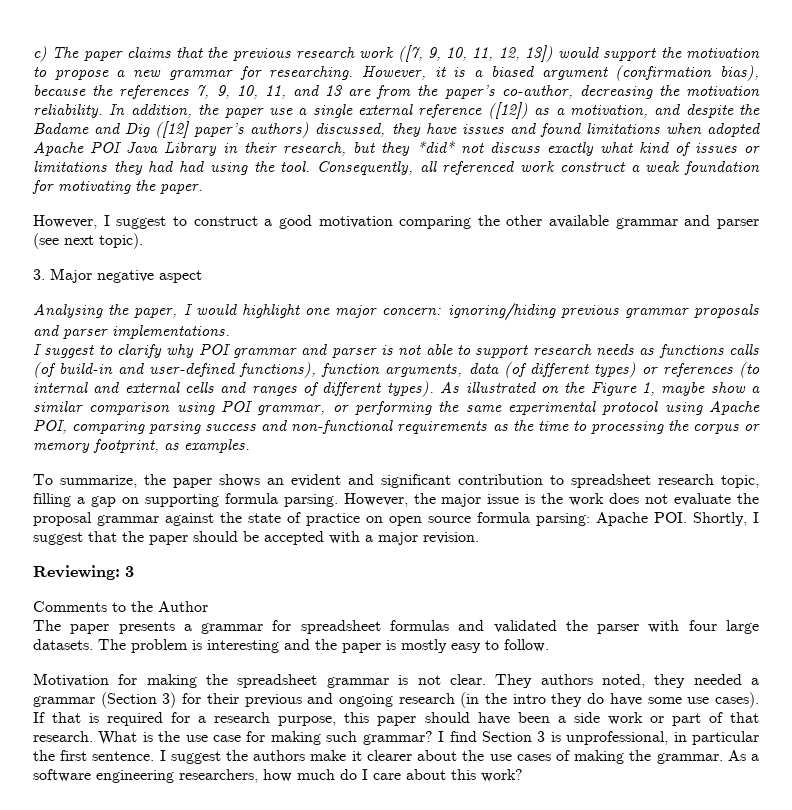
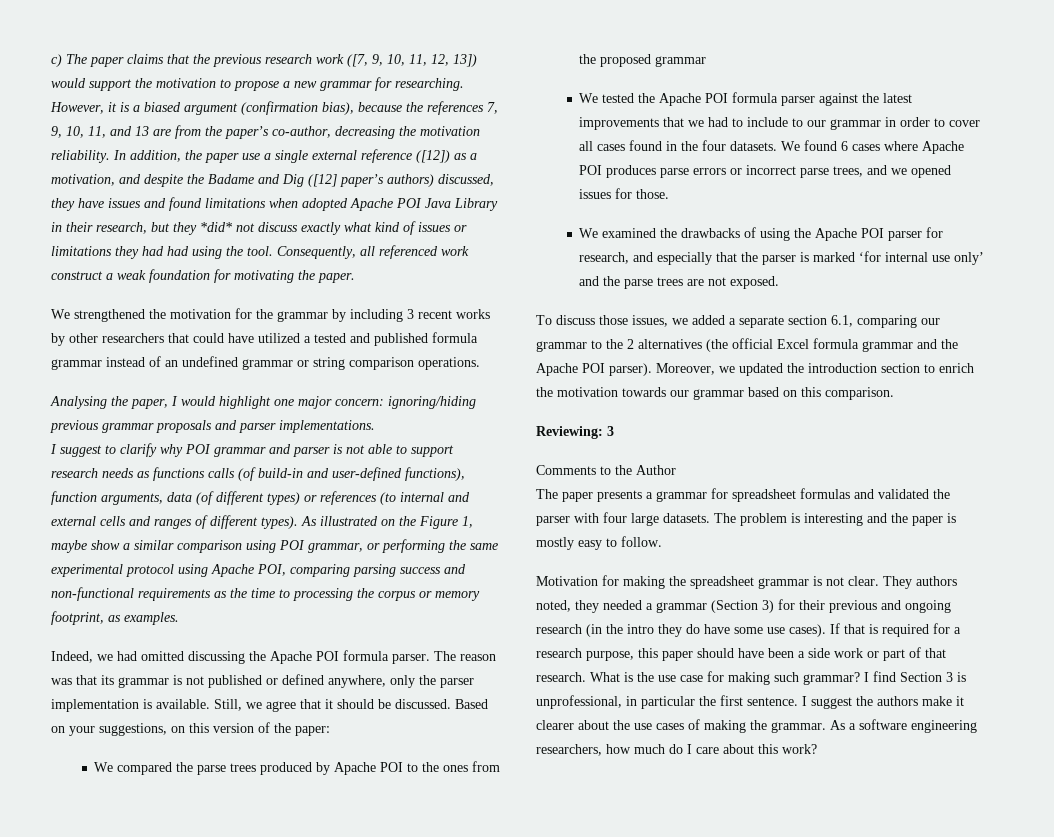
- However, I suggest to construct a good motivation comparing the other available grammar and parser (see next topic).
- 3. Major negative aspect
+ We strengthened the motivation for the grammar by including 3 recent works by other researchers that could have utilized a tested and published formula grammar instead of an undefined grammar or string comparison operations.
- To summarize, the paper shows an evident and significant contribution to spreadsheet research topic, filling a gap on supporting formula parsing. However, the major issue is the work does not evaluate the proposal grammar against the state of practice on open source formula parsing: Apache POI. Shortly, I suggest that the paper should be accepted with a major revision.
+ Indeed, we had omitted discussing the Apache POI formula parser. The reason was that its grammar is not published or defined anywhere, only the parser implementation is available. Still, we agree that it should be discussed. Based on your suggestions, on this version of the paper:
+ We compared the parse trees produced by Apache POI to the ones from the proposed grammar
+ We tested the Apache POI formula parser against the latest improvements that we had to include to our grammar in order to cover all cases found in the four datasets. We found 6 cases where Apache POI produces parse errors or incorrect parse trees, and we opened issues for those.
+ We examined the drawbacks of using the Apache POI parser for research, and especially that the parser is marked ‘for internal use only’ and the parse trees are not exposed.
+ To discuss those issues, we added a separate section 6.1, comparing our grammar to the 2 alternatives (the official Excel formula grammar and the Apache POI parser). Moreover, we updated the introduction section to enrich the motivation towards our grammar based on this comparison.

